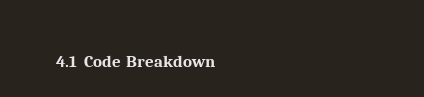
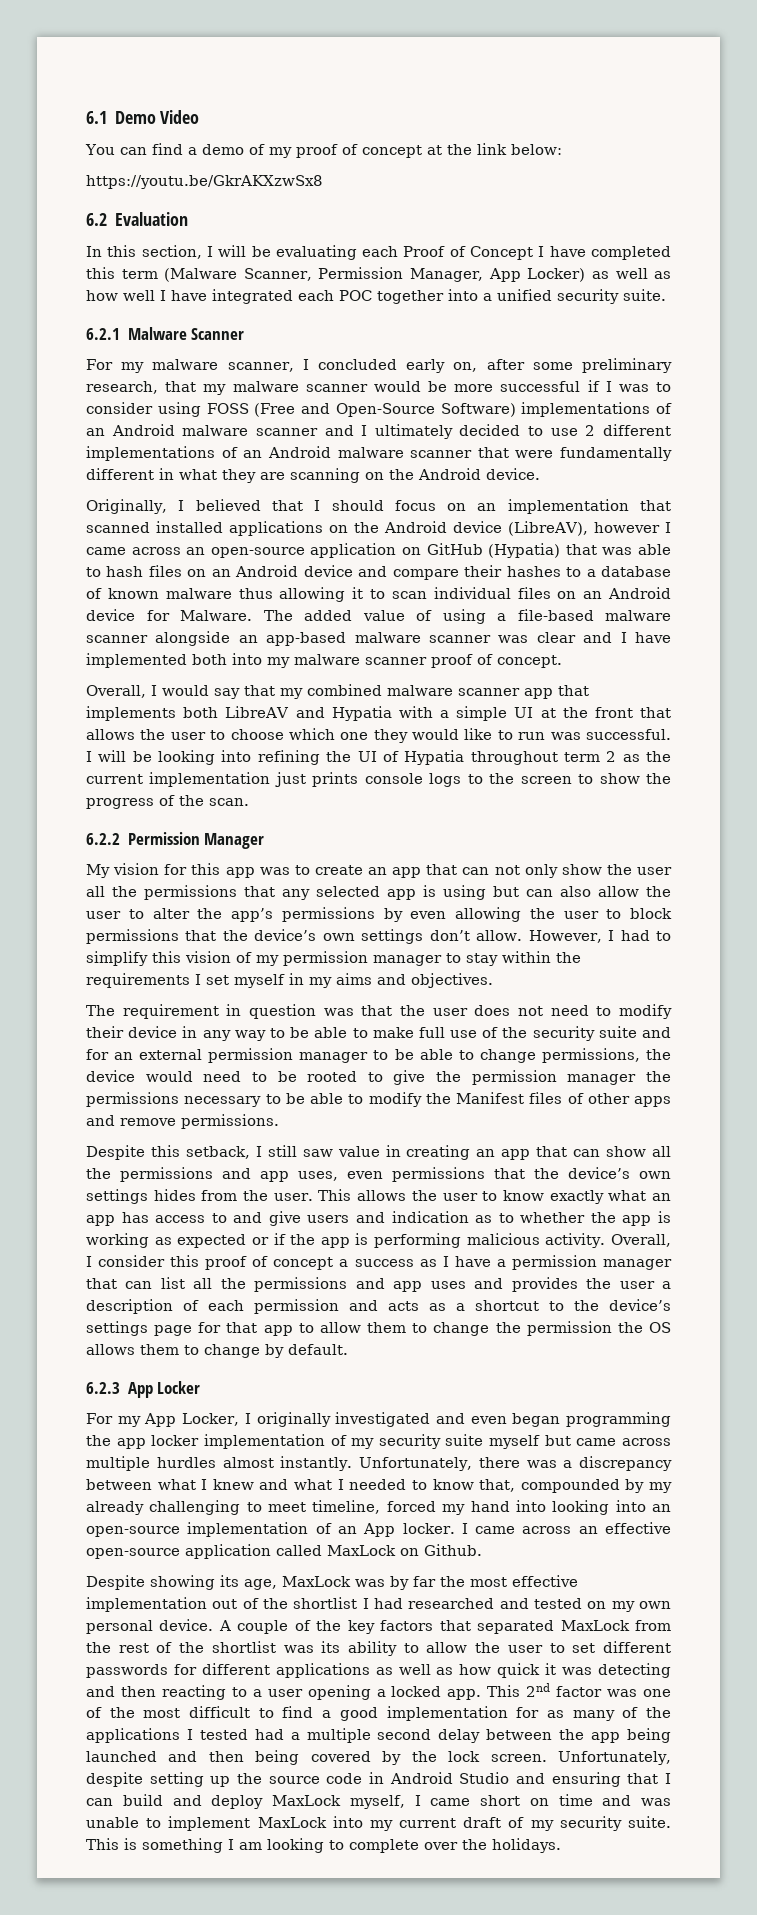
- 4.1 Code Breakdown
+ 6.1 Demo Video
+ You can find a demo of my proof of concept at the link below:
+ https://youtu.be/GkrAKXzwSx8
+ 6.2 Evaluation
+ In this section, I will be evaluating each Proof of Concept I have completed this term (Malware Scanner, Permission Manager, App Locker) as well as how well I have integrated each POC together into a unified security suite.
+ 6.2.1 Malware Scanner
+ For my malware scanner, I concluded early on, after some preliminary research, that my malware scanner would be more successful if I was to consider using FOSS (Free and Open-Source Software) implementations of an Android malware scanner and I ultimately decided to use 2 different implementations of an Android malware scanner that were fundamentally different in what they are scanning on the Android device.
+ Originally, I believed that I should focus on an implementation that scanned installed applications on the Android device (LibreAV), however I came across an open-source application on GitHub (Hypatia) that was able to hash files on an Android device and compare their hashes to a database of known malware thus allowing it to scan individual files on an Android device for Malware. The added value of using a file-based malware scanner alongside an app-based malware scanner was clear and I have implemented both into my malware scanner proof of concept.
+ Overall, I would say that my combined malware scanner app that implements both LibreAV and Hypatia with a simple UI at the front that allows the user to choose which one they would like to run was successful. I will be looking into refining the UI of Hypatia throughout term 2 as the current implementation just prints console logs to the screen to show the progress of the scan.
+ 6.2.2 Permission Manager
+ My vision for this app was to create an app that can not only show the user all the permissions that any selected app is using but can also allow the user to alter the app’s permissions by even allowing the user to block permissions that the device’s own settings don’t allow. However, I had to simplify this vision of my permission manager to stay within the requirements I set myself in my aims and objectives.
+ The requirement in question was that the user does not need to modify their device in any way to be able to make full use of the security suite and for an external permission manager to be able to change permissions, the device would need to be rooted to give the permission manager the permissions necessary to be able to modify the Manifest files of other apps and remove permissions.
+ Despite this setback, I still saw value in creating an app that can show all the permissions and app uses, even permissions that the device’s own settings hides from the user. This allows the user to know exactly what an app has access to and give users and indication as to whether the app is working as expected or if the app is performing malicious activity. Overall, I consider this proof of concept a success as I have a permission manager that can list all the permissions and app uses and provides the user a description of each permission and acts as a shortcut to the device’s settings page for that app to allow them to change the permission the OS allows them to change by default.
+ 6.2.3 App Locker
+ For my App Locker, I originally investigated and even began programming the app locker implementation of my security suite myself but came across multiple hurdles almost instantly. Unfortunately, there was a discrepancy between what I knew and what I needed to know that, compounded by my already challenging to meet timeline, forced my hand into looking into an open-source implementation of an App locker. I came across an effective open-source application called MaxLock on Github.
+ Despite showing its age, MaxLock was by far the most effective implementation out of the shortlist I had researched and tested on my own personal device. A couple of the key factors that separated MaxLock from the rest of the shortlist was its ability to allow the user to set different passwords for different applications as well as how quick it was detecting and then reacting to a user opening a locked app. This 2nd factor was one of the most difficult to find a good implementation for as many of the applications I tested had a multiple second delay between the app being launched and then being covered by the lock screen. Unfortunately, despite setting up the source code in Android Studio and ensuring that I can build and deploy MaxLock myself, I came short on time and was unable to implement MaxLock into my current draft of my security suite. This is something I am looking to complete over the holidays.

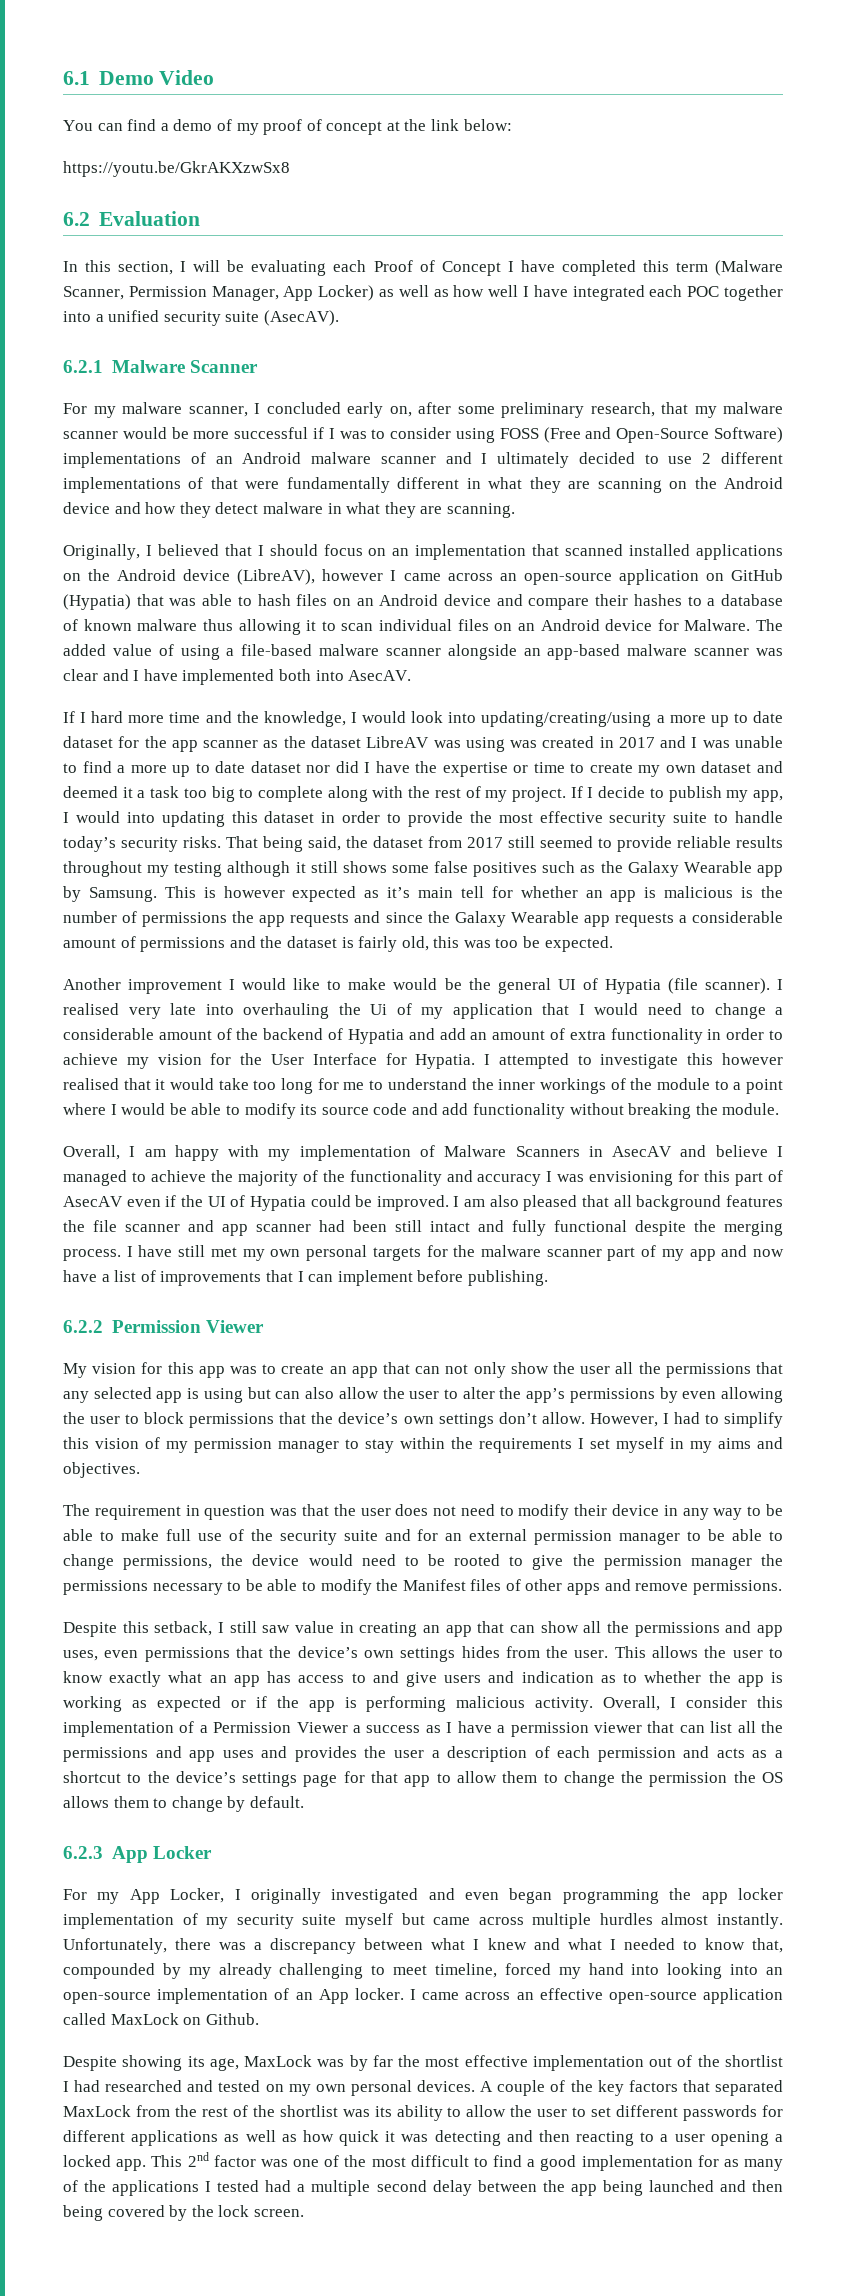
- In this section, I will be evaluating each Proof of Concept I have completed this term (Malware Scanner, Permission Manager, App Locker) as well as how well I have integrated each POC together into a unified security suite.
+ In this section, I will be evaluating each Proof of Concept I have completed this term (Malware Scanner, Permission Manager, App Locker) as well as how well I have integrated each POC together into a unified security suite (AsecAV).
- For my malware scanner, I concluded early on, after some preliminary research, that my malware scanner would be more successful if I was to consider using FOSS (Free and Open-Source Software) implementations of an Android malware scanner and I ultimately decided to use 2 different implementations of an Android malware scanner that were fundamentally different in what they are scanning on the Android device.
+ For my malware scanner, I concluded early on, after some preliminary research, that my malware scanner would be more successful if I was to consider using FOSS (Free and Open-Source Software) implementations of an Android malware scanner and I ultimately decided to use 2 different implementations of that were fundamentally different in what they are scanning on the Android device and how they detect malware in what they are scanning.
- The added value of using a file-based malware scanner alongside an app-based malware scanner was clear and I have implemented both into my malware scanner proof of concept.
- Overall, I would say that my combined malware scanner app that implements both LibreAV and Hypatia with a simple UI at the front that allows the user to choose which one they would like to run was successful. I will be looking into refining the UI of Hypatia throughout term 2 as the current implementation just prints console logs to the screen to show the progress of the scan.
+ The added value of using a file-based malware scanner alongside an app-based malware scanner was clear and I have implemented both into AsecAV.
+ If I hard more time and the knowledge, I would look into updating/creating/using a more up to date dataset for the app scanner as the dataset LibreAV was using was created in 2017 and I was unable to find a more up to date dataset nor did I have the expertise or time to create my own dataset and deemed it a task too big to complete along with the rest of my project. If I decide to publish my app, I would into updating this dataset in order to provide the most effective security suite to handle today’s security risks. That being said, the dataset from 2017 still seemed to provide reliable results throughout my testing although it still shows some false positives such as the Galaxy Wearable app by Samsung. This is however expected as it’s main tell for whether an app is malicious is the number of permissions the app requests and since the Galaxy Wearable app requests a considerable amount of permissions and the dataset is fairly old, this was too be expected.
+ Another improvement I would like to make would be the general UI of Hypatia (file scanner). I realised very late into overhauling the Ui of my application that I would need to change a considerable amount of the backend of Hypatia and add an amount of extra functionality in order to achieve my vision for the User Interface for Hypatia. I attempted to investigate this however realised that it would take too long for me to understand the inner workings of the module to a point where I would be able to modify its source code and add functionality without breaking the module.
+ Overall, I am happy with my implementation of Malware Scanners in AsecAV and believe I managed to achieve the majority of the functionality and accuracy I was envisioning for this part of AsecAV even if the UI of Hypatia could be improved. I am also pleased that all background features the file scanner and app scanner had been still intact and fully functional despite the merging process. I have still met my own personal targets for the malware scanner part of my app and now have a list of improvements that I can implement before publishing.
- 6.2.2 Permission Manager
+ 6.2.2 Permission Viewer
- Overall, I consider this proof of concept a success as I have a permission manager that can list all the permissions and app uses and provides the user a description of each permission and acts as a shortcut to the device’s settings page for that app to allow them to change the permission the OS allows them to change by default.
+ Overall, I consider this implementation of a Permission Viewer a success as I have a permission viewer that can list all the permissions and app uses and provides the user a description of each permission and acts as a shortcut to the device’s settings page for that app to allow them to change the permission the OS allows them to change by default.
- Despite showing its age, MaxLock was by far the most effective implementation out of the shortlist I had researched and tested on my own personal device.
+ Despite showing its age, MaxLock was by far the most effective implementation out of the shortlist I had researched and tested on my own personal devices.
- Unfortunately, despite setting up the source code in Android Studio and ensuring that I can build and deploy MaxLock myself, I came short on time and was unable to implement MaxLock into my current draft of my security suite. This is something I am looking to complete over the holidays.

